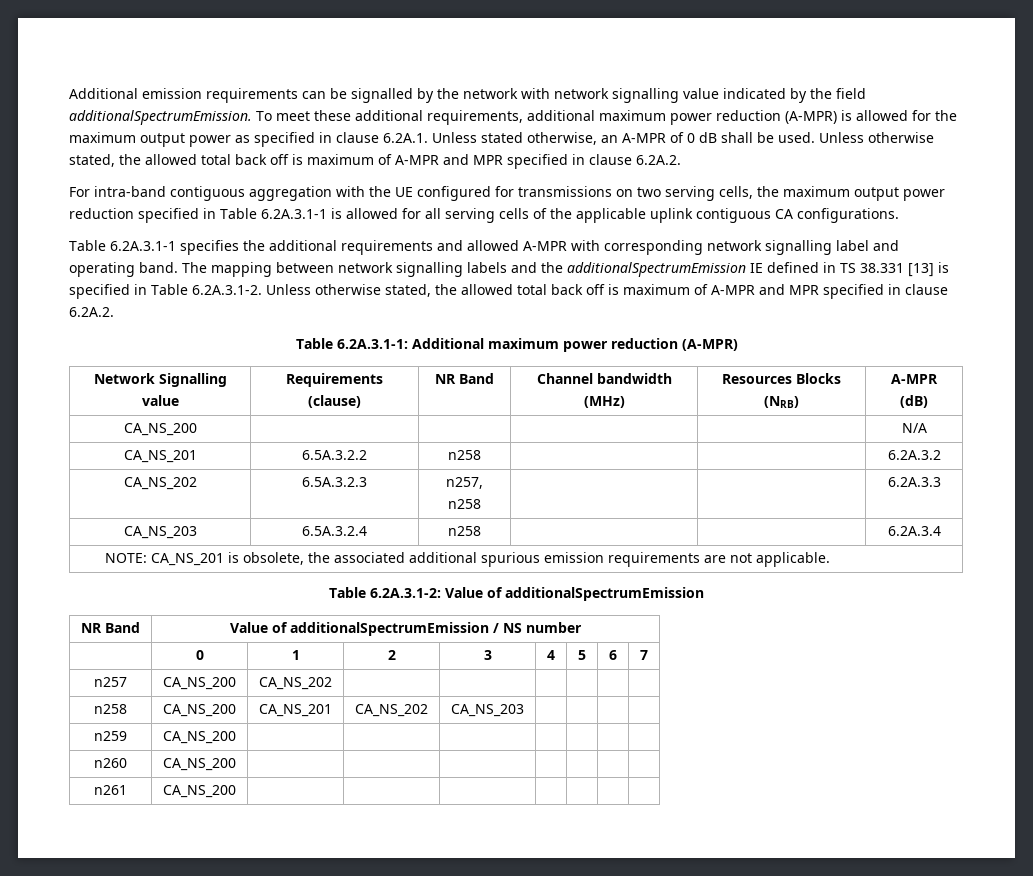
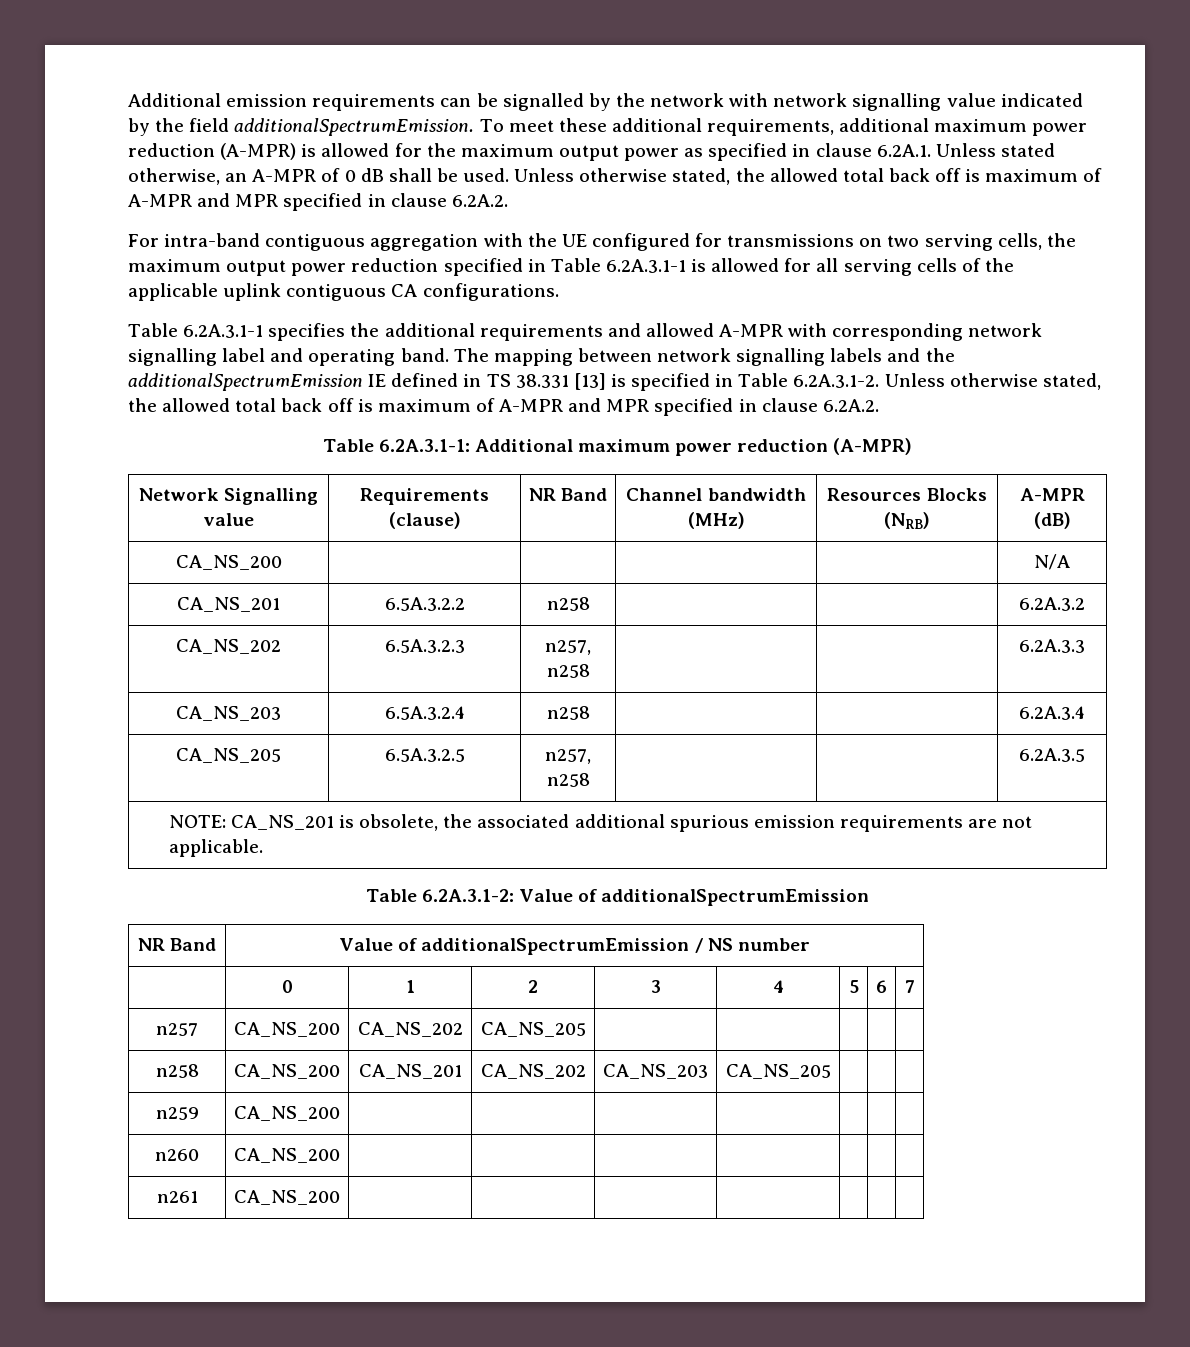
+ CA_NS_205 | 6.5A.3.2.5 | n257, n258 | | | 6.2A.3.5
- n257 | CA_NS_200 | CA_NS_202 | | | | | |
+ n257 | CA_NS_200 | CA_NS_202 | CA_NS_205 | | | | |
- n258 | CA_NS_200 | CA_NS_201 | CA_NS_202 | CA_NS_203 | | | |
+ n258 | CA_NS_200 | CA_NS_201 | CA_NS_202 | CA_NS_203 | CA_NS_205 | | |

